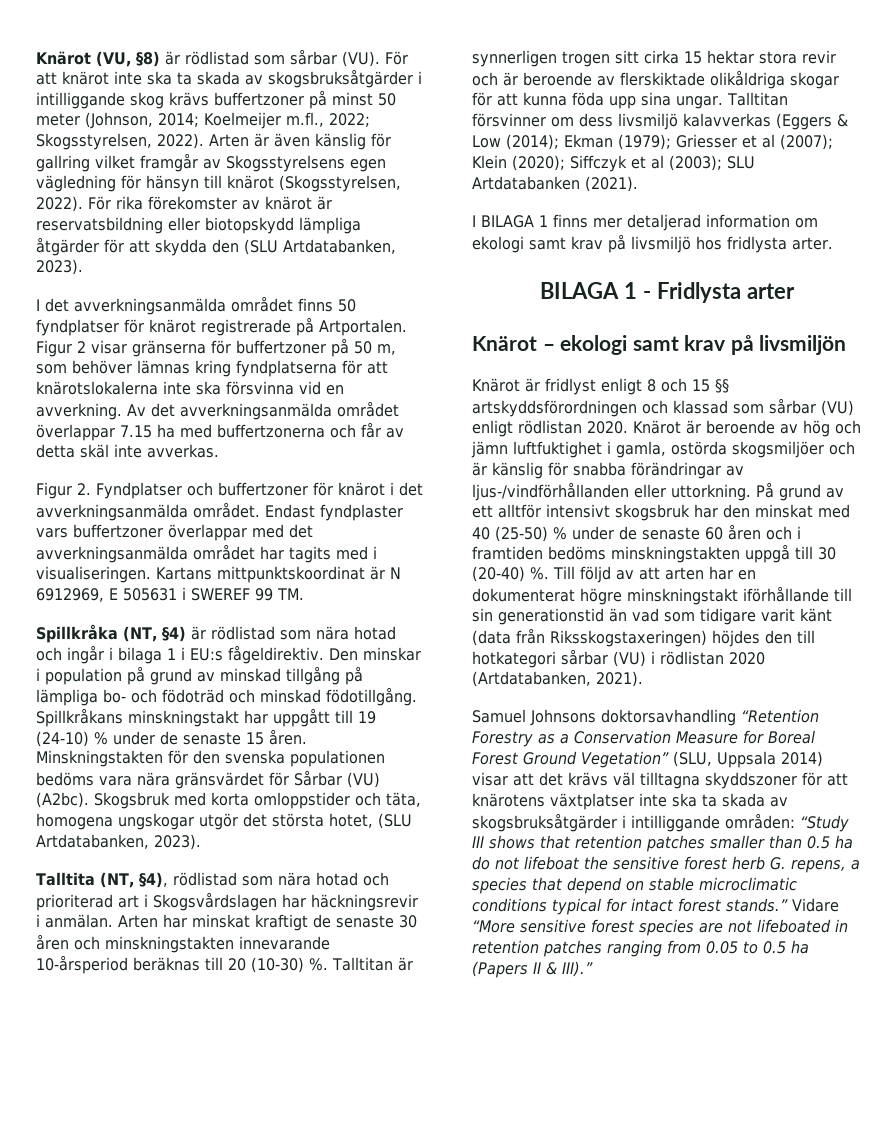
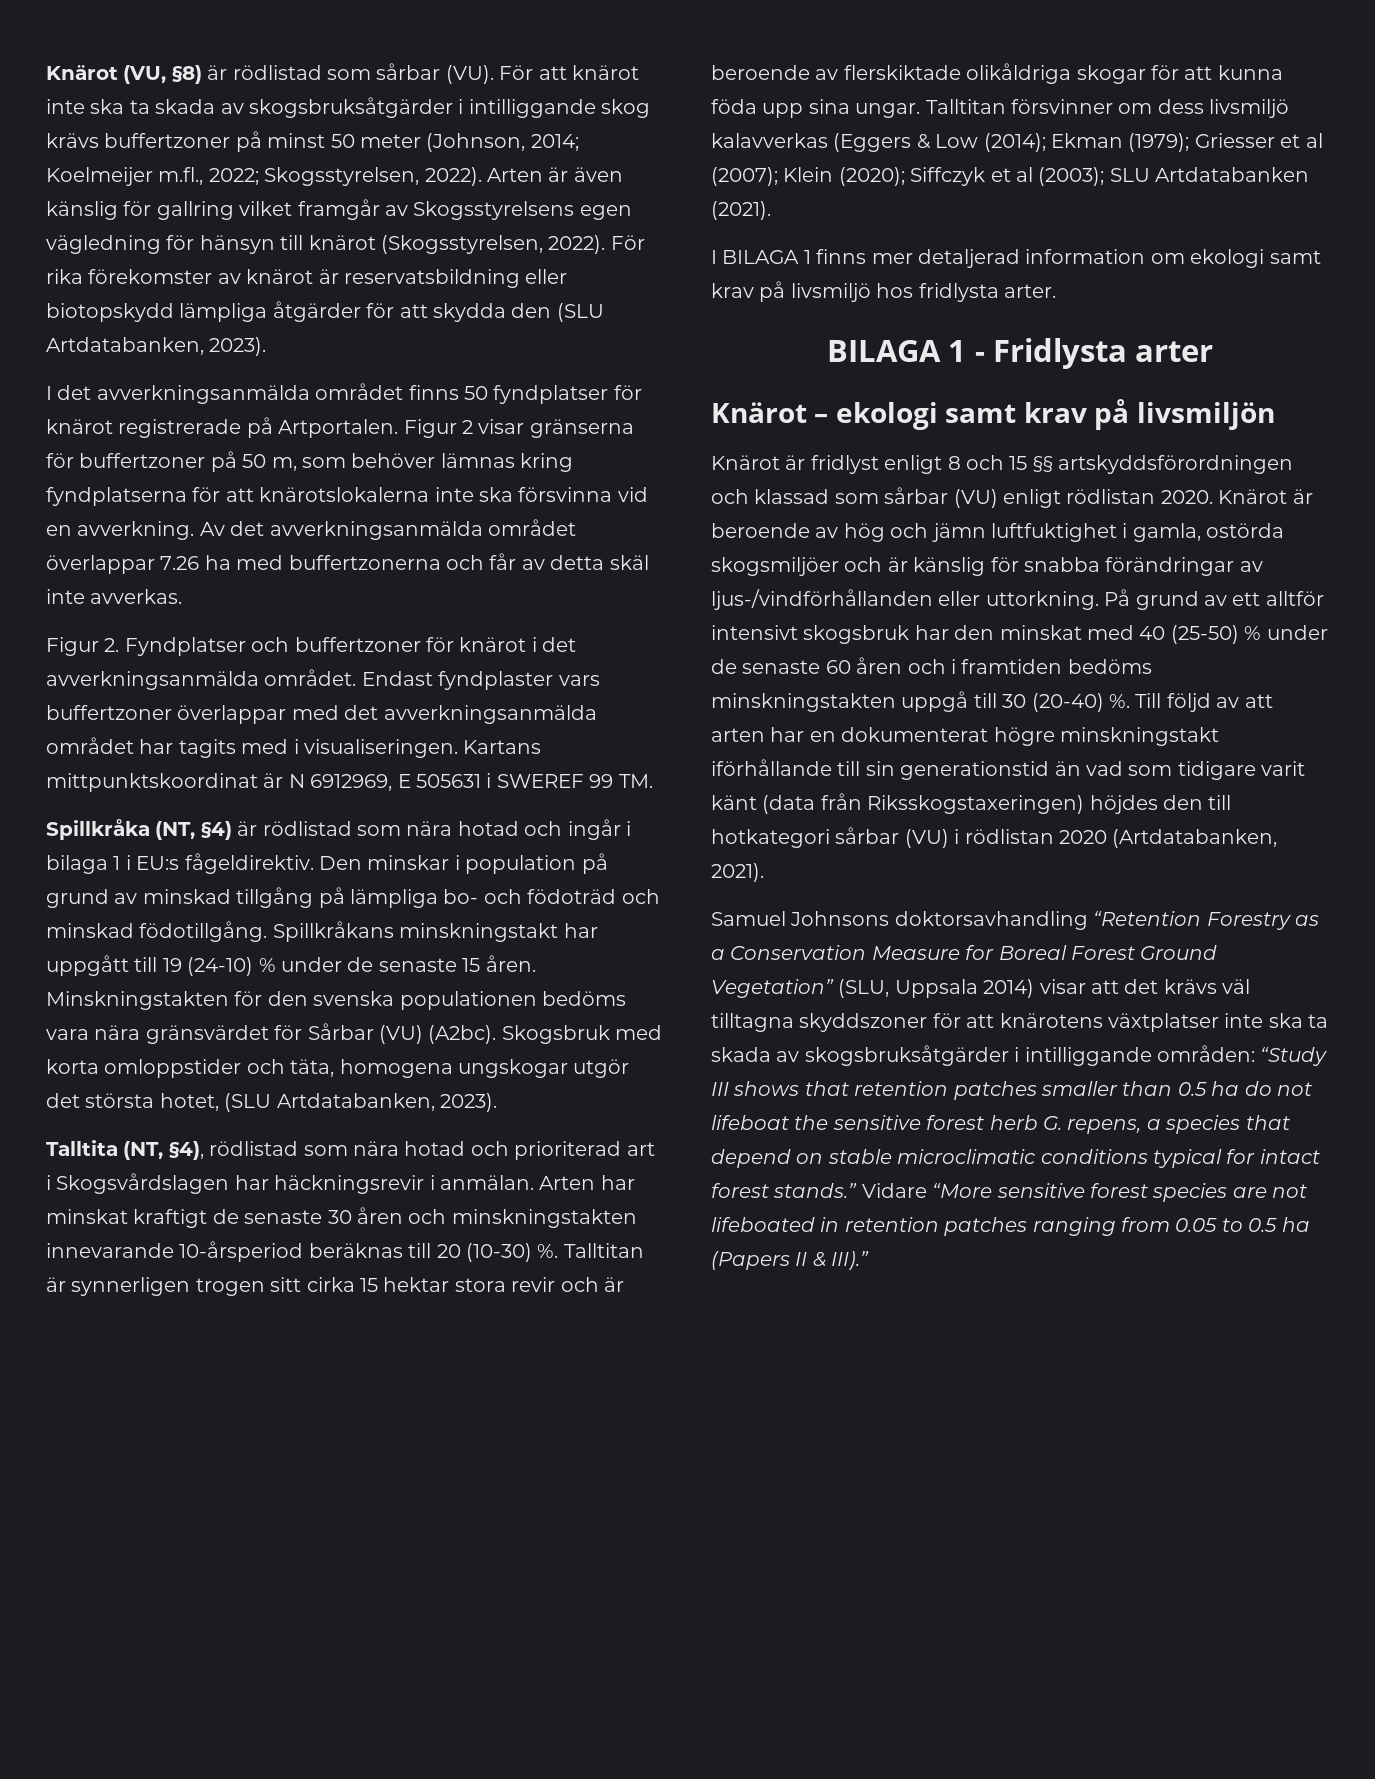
- Av det avverkningsanmälda området överlappar 7.15 ha med buffertzonerna och får av detta skäl inte avverkas.
+ Av det avverkningsanmälda området överlappar 7.26 ha med buffertzonerna och får av detta skäl inte avverkas.

